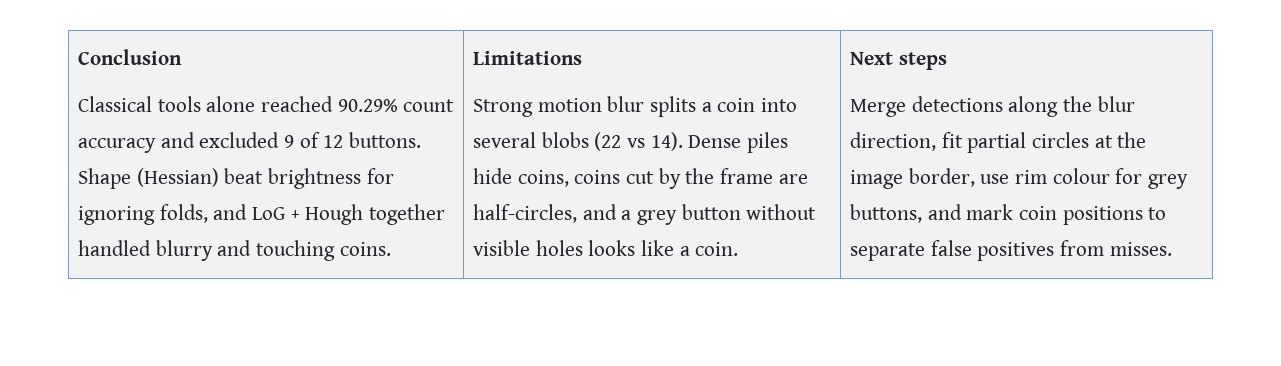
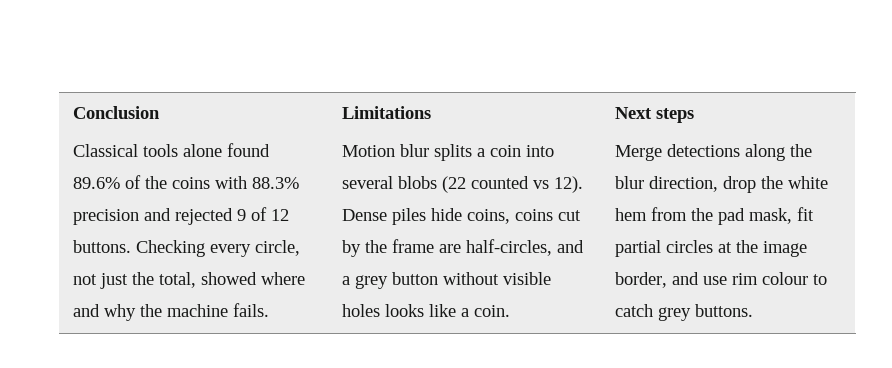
- Classical tools alone reached 90.29% count accuracy and excluded 9 of 12 buttons. Shape (Hessian) beat brightness for ignoring folds, and LoG + Hough together handled blurry and touching coins.
+ Classical tools alone found 89.6% of the coins with 88.3% precision and rejected 9 of 12 buttons. Checking every circle, not just the total, showed where and why the machine fails.
- Strong motion blur splits a coin into several blobs (22 vs 14).
+ Motion blur splits a coin into several blobs (22 counted vs 12).
- Merge detections along the blur direction, fit partial circles at the image border, use rim colour for grey buttons, and mark coin positions to separate false positives from misses.
+ Merge detections along the blur direction, drop the white hem from the pad mask, fit partial circles at the image border, and use rim colour to catch grey buttons.

